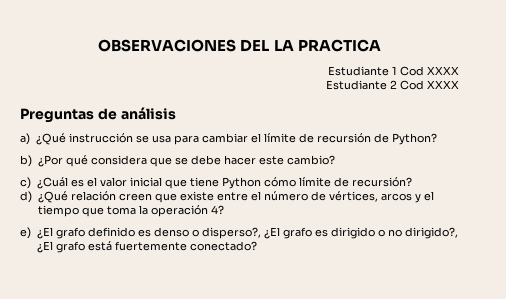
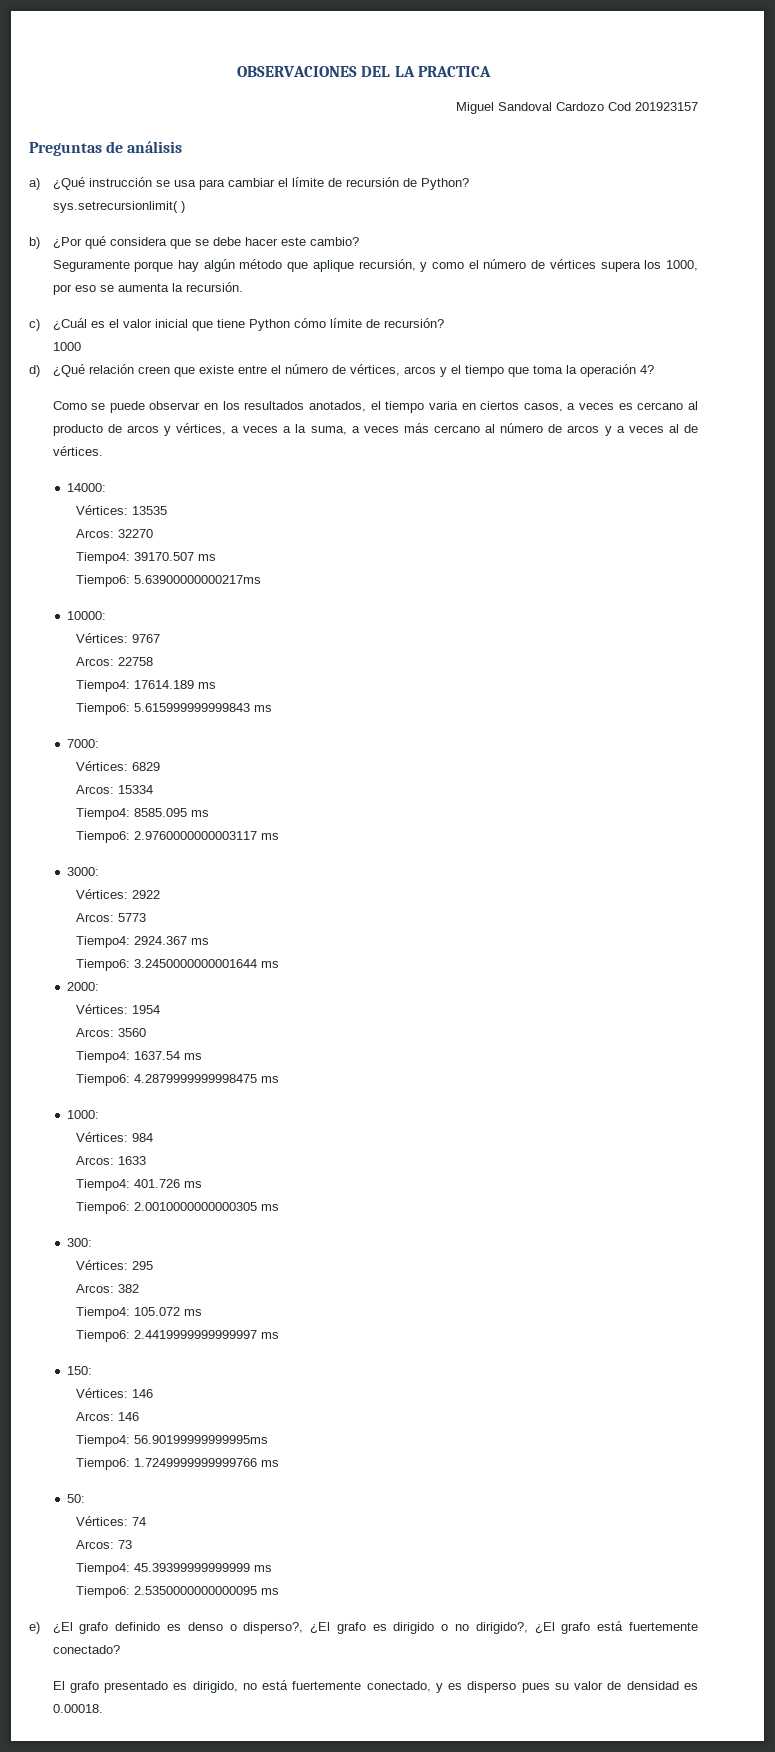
- Estudiante 1 Cod XXXX
- Estudiante 2 Cod XXXX
+ Miguel Sandoval Cardozo Cod 201923157
+ sys.setrecursionlimit( )
+ Seguramente porque hay algún método que aplique recursión, y como el número de vértices supera los 1000, por eso se aumenta la recursión.
+ 1000
+ Como se puede observar en los resultados anotados, el tiempo varia en ciertos casos, a veces es cercano al producto de arcos y vértices, a veces a la suma, a veces más cercano al número de arcos y a veces al de vértices.
+ 14000:
+ Vértices: 13535
+ Arcos: 32270
+ Tiempo4: 39170.507 ms
+ Tiempo6: 5.63900000000217ms
+ 10000:
+ Vértices: 9767
+ Arcos: 22758
+ Tiempo4: 17614.189 ms
+ Tiempo6: 5.615999999999843 ms
+ 7000:
+ Vértices: 6829
+ Arcos: 15334
+ Tiempo4: 8585.095 ms
+ Tiempo6: 2.9760000000003117 ms
+ 3000:
+ Vértices: 2922
+ Arcos: 5773
+ Tiempo4: 2924.367 ms
+ Tiempo6: 3.2450000000001644 ms
+ 2000:
+ Vértices: 1954
+ Arcos: 3560
+ Tiempo4: 1637.54 ms
+ Tiempo6: 4.2879999999998475 ms
+ 1000:
+ Vértices: 984
+ Arcos: 1633
+ Tiempo4: 401.726 ms
+ Tiempo6: 2.0010000000000305 ms
+ 300:
+ Vértices: 295
+ Arcos: 382
+ Tiempo4: 105.072 ms
+ Tiempo6: 2.4419999999999997 ms
+ 150:
+ Vértices: 146
+ Arcos: 146
+ Tiempo4: 56.90199999999995ms
+ Tiempo6: 1.7249999999999766 ms
+ 50:
+ Vértices: 74
+ Arcos: 73
+ Tiempo4: 45.39399999999999 ms
+ Tiempo6: 2.5350000000000095 ms
+ El grafo presentado es dirigido, no está fuertemente conectado, y es disperso pues su valor de densidad es 0.00018.

